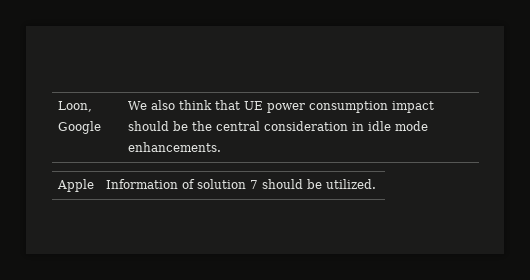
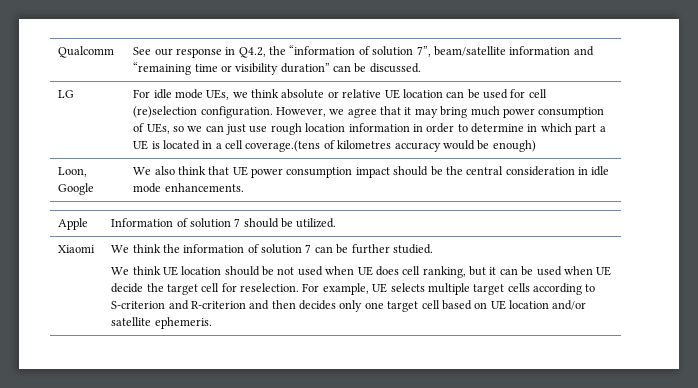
+ Qualcomm | See our response in Q4.2, the “information of solution 7”, beam/satellite information and “remaining time or visibility duration” can be discussed.
+ LG | For idle mode UEs, we think absolute or relative UE location can be used for cell (re)selection configuration. However, we agree that it may bring much power consumption of UEs, so we can just use rough location information in order to determine in which part a UE is located in a cell coverage.(tens of kilometres accuracy would be enough)
+ Xiaomi | We think the information of solution 7 can be further studied.
+ We think UE location should be not used when UE does cell ranking, but it can be used when UE decide the target cell for reselection. For example, UE selects multiple target cells according to S-criterion and R-criterion and then decides only one target cell based on UE location and/or satellite ephemeris.

